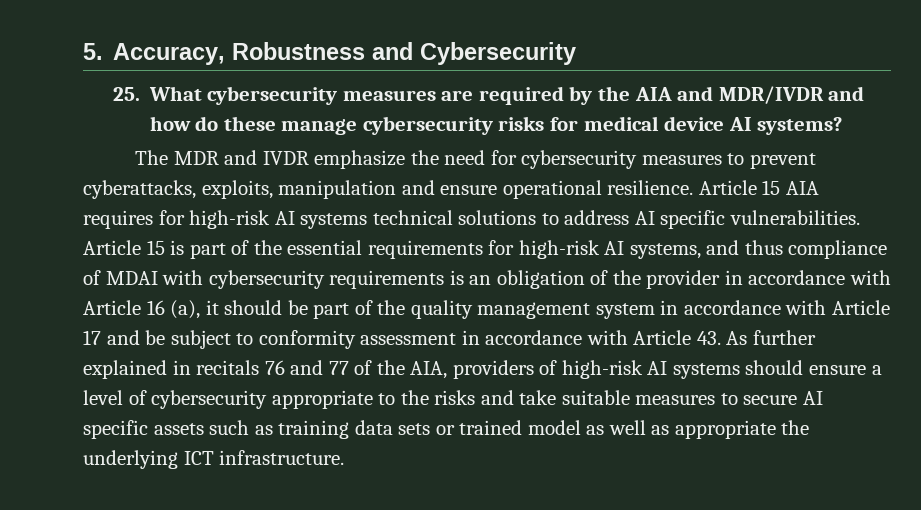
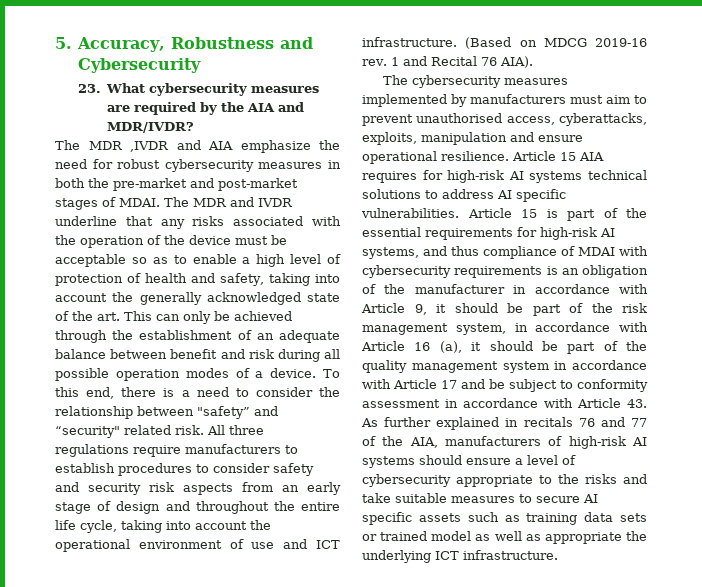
- 25. What cybersecurity measures are required by the AIA and MDR/IVDR and how do these manage cybersecurity risks for medical device AI systems?
- The MDR and IVDR emphasize the need for cybersecurity measures to prevent cyberattacks, exploits, manipulation and ensure operational resilience.
+ 23. What cybersecurity measures are required by the AIA and MDR/IVDR?
+ The MDR ,IVDR and AIA emphasize the need for robust cybersecurity measures in both the pre-market and post-market stages of MDAI. The MDR and IVDR underline that any risks associated with the operation of the device must be acceptable so as to enable a high level of protection of health and safety, taking into account the generally acknowledged state of the art. This can only be achieved through the establishment of an adequate balance between benefit and risk during all possible operation modes of a device. To this end, there is a need to consider the relationship between "safety” and “security" related risk. All three regulations require manufacturers to establish procedures to consider safety and security risk aspects from an early stage of design and throughout the entire life cycle, taking into account the operational environment of use and ICT infrastructure. (Based on MDCG 2019-16 rev. 1 and Recital 76 AIA).
+ The cybersecurity measures implemented by manufacturers must aim to prevent unauthorised access, cyberattacks, exploits, manipulation and ensure operational resilience.
- Article 15 is part of the essential requirements for high-risk AI systems, and thus compliance of MDAI with cybersecurity requirements is an obligation of the provider in accordance with Article 16 (a), it should be part of the quality management system in accordance with Article 17 and be subject to conformity assessment in accordance with Article 43. As further explained in recitals 76 and 77 of the AIA, providers of high-risk AI systems should ensure a level of cybersecurity appropriate to the risks and take suitable measures to secure AI specific assets such as training data sets or trained model as well as appropriate the underlying ICT infrastructure.
+ Article 15 is part of the essential requirements for high-risk AI systems, and thus compliance of MDAI with cybersecurity requirements is an obligation of the manufacturer in accordance with Article 9, it should be part of the risk management system, in accordance with Article 16 (a), it should be part of the quality management system in accordance with Article 17 and be subject to conformity assessment in accordance with Article 43. As further explained in recitals 76 and 77 of the AIA, manufacturers of high-risk AI systems should ensure a level of cybersecurity appropriate to the risks and take suitable measures to secure AI specific assets such as training data sets or trained model as well as appropriate the underlying ICT infrastructure.

